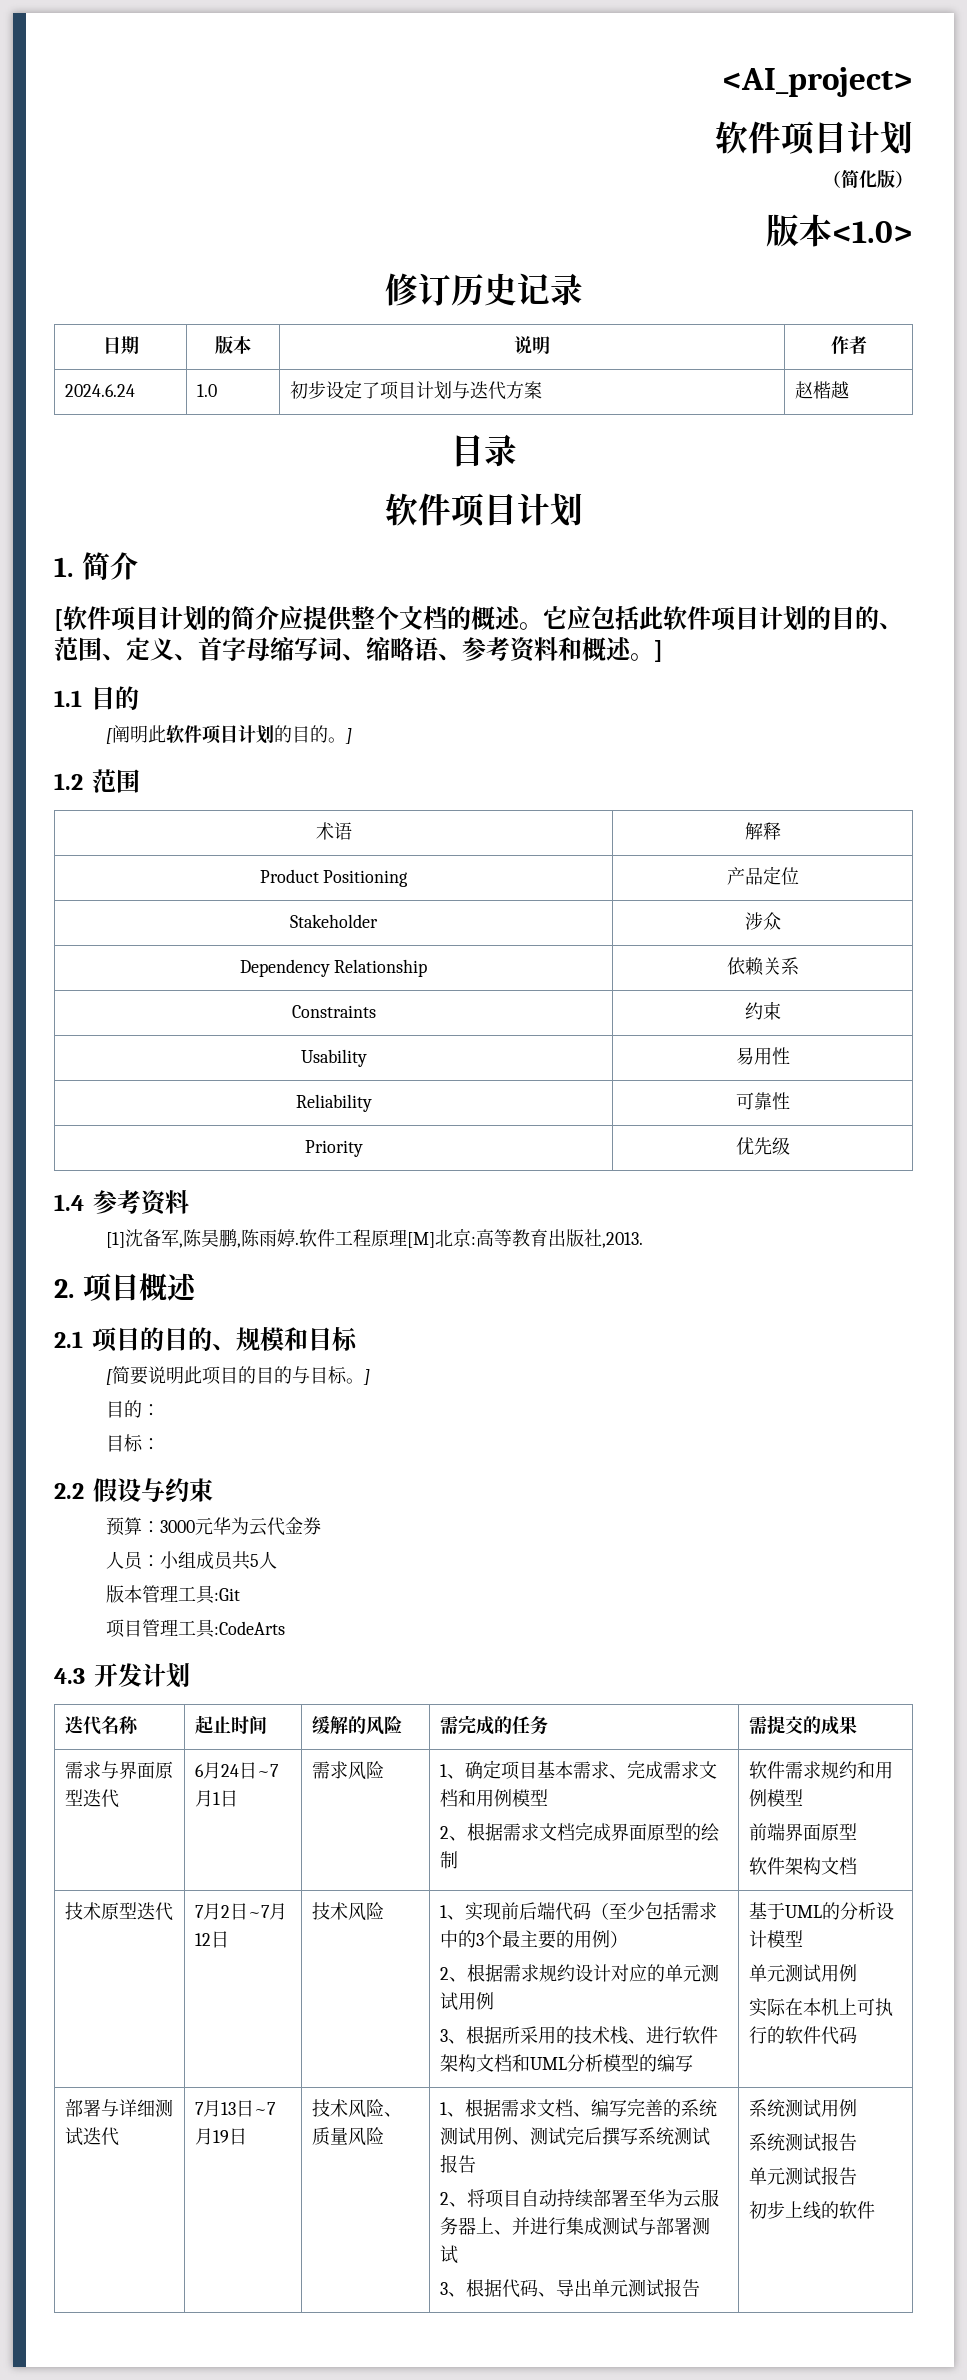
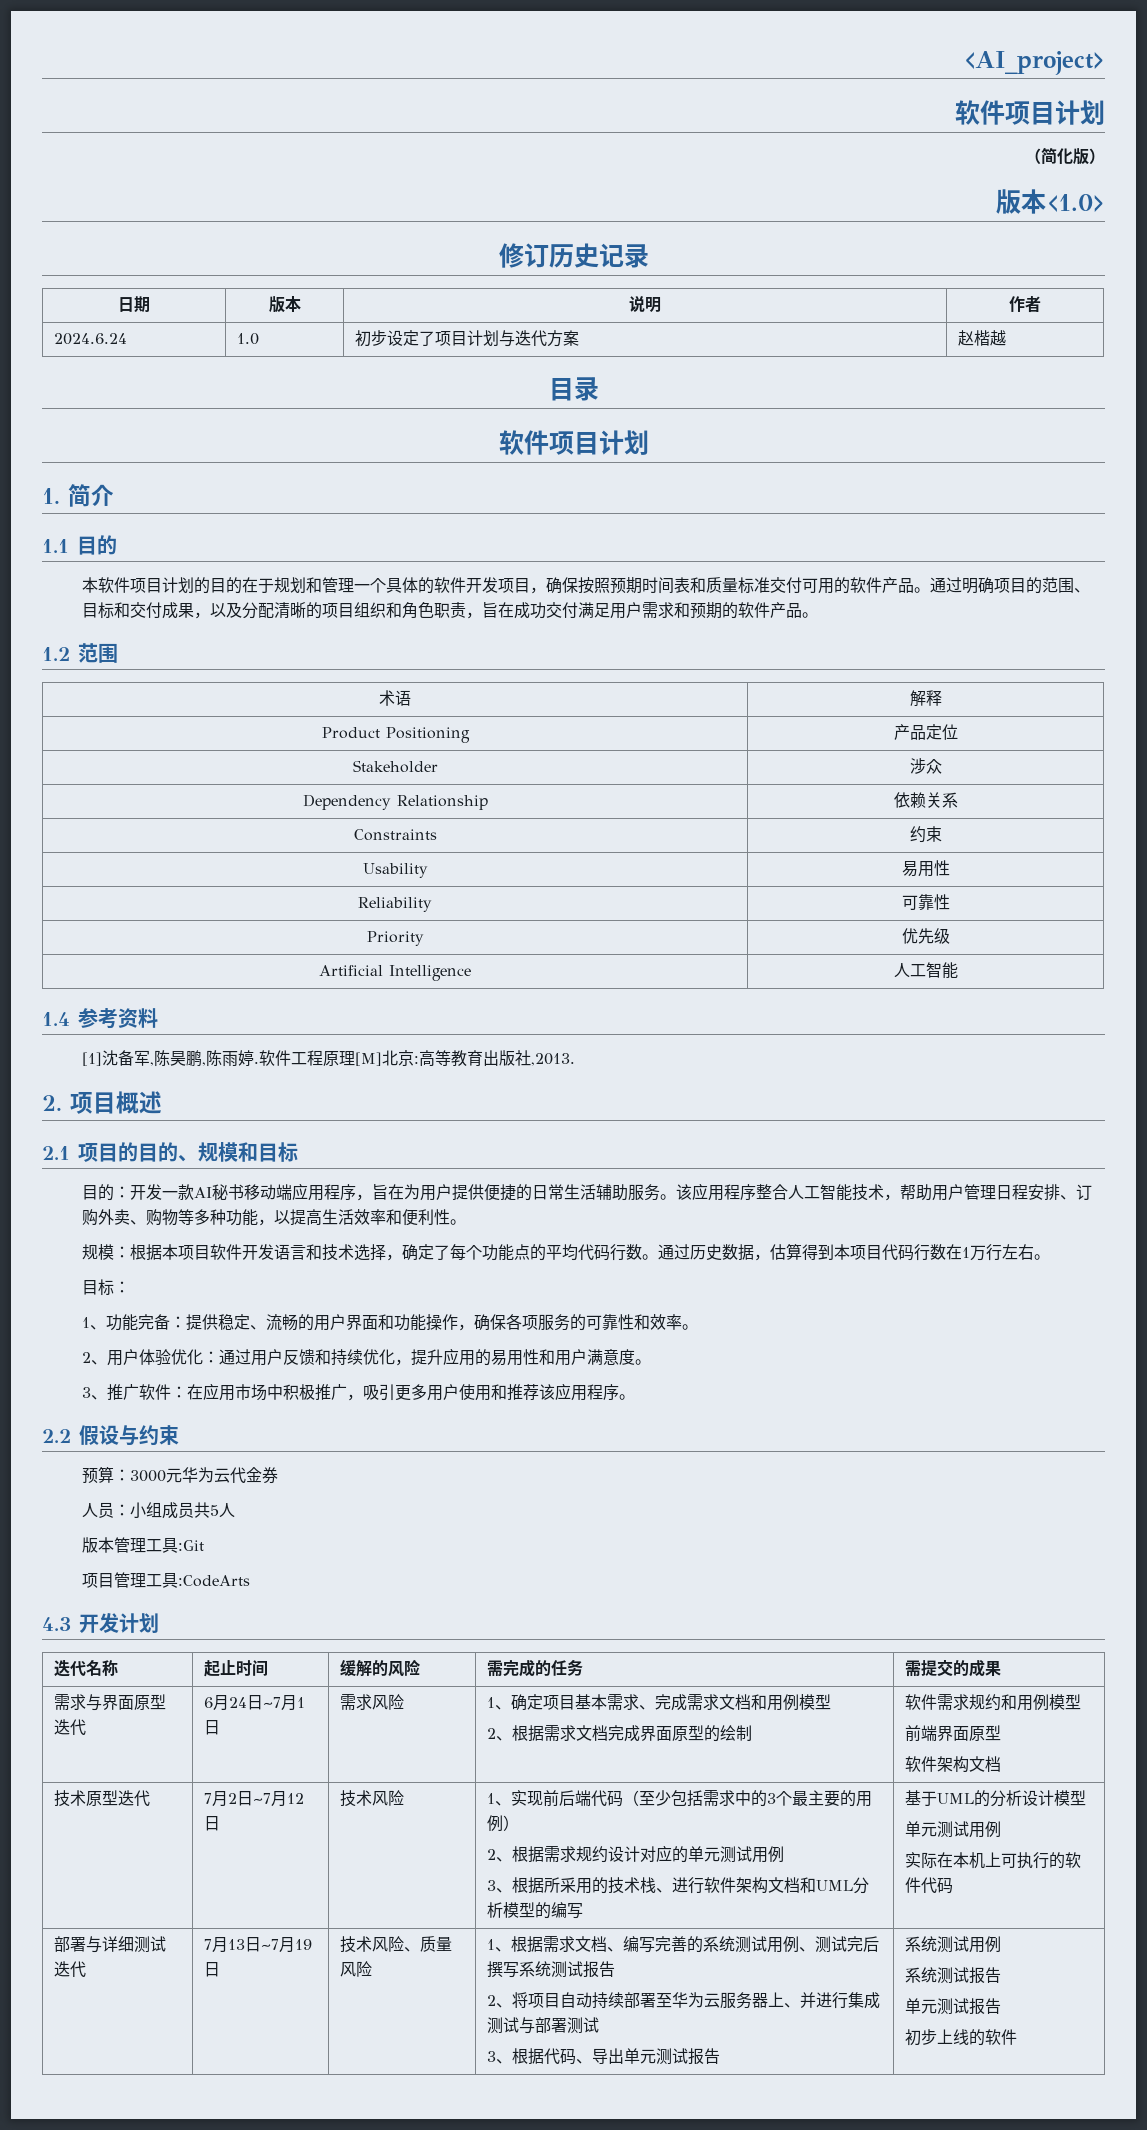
- [软件项目计划的简介应提供整个文档的概述。它应包括此软件项目计划的目的、范围、定义、首字母缩写词、缩略语、参考资料和概述。]
  1.1目的
- [阐明此软件项目计划的目的。]
+ 本软件项目计划的目的在于规划和管理一个具体的软件开发项目，确保按照预期时间表和质量标准交付可用的软件产品。通过明确项目的范围、目标和交付成果，以及分配清晰的项目组织和角色职责，旨在成功交付满足用户需求和预期的软件产品。
+ Artificial Intelligence | 人工智能
- [简要说明此项目的目的与目标。]
- 目的：
+ 目的：开发一款AI秘书移动端应用程序，旨在为用户提供便捷的日常生活辅助服务。该应用程序整合人工智能技术，帮助用户管理日程安排、订购外卖、购物等多种功能，以提高生活效率和便利性。
+ 规模：根据本项目软件开发语言和技术选择，确定了每个功能点的平均代码行数。通过历史数据，估算得到本项目代码行数在1万行左右。
  目标：
+ 1、功能完备：提供稳定、流畅的用户界面和功能操作，确保各项服务的可靠性和效率。
+ 2、用户体验优化：通过用户反馈和持续优化，提升应用的易用性和用户满意度。
+ 3、推广软件：在应用市场中积极推广，吸引更多用户使用和推荐该应用程序。

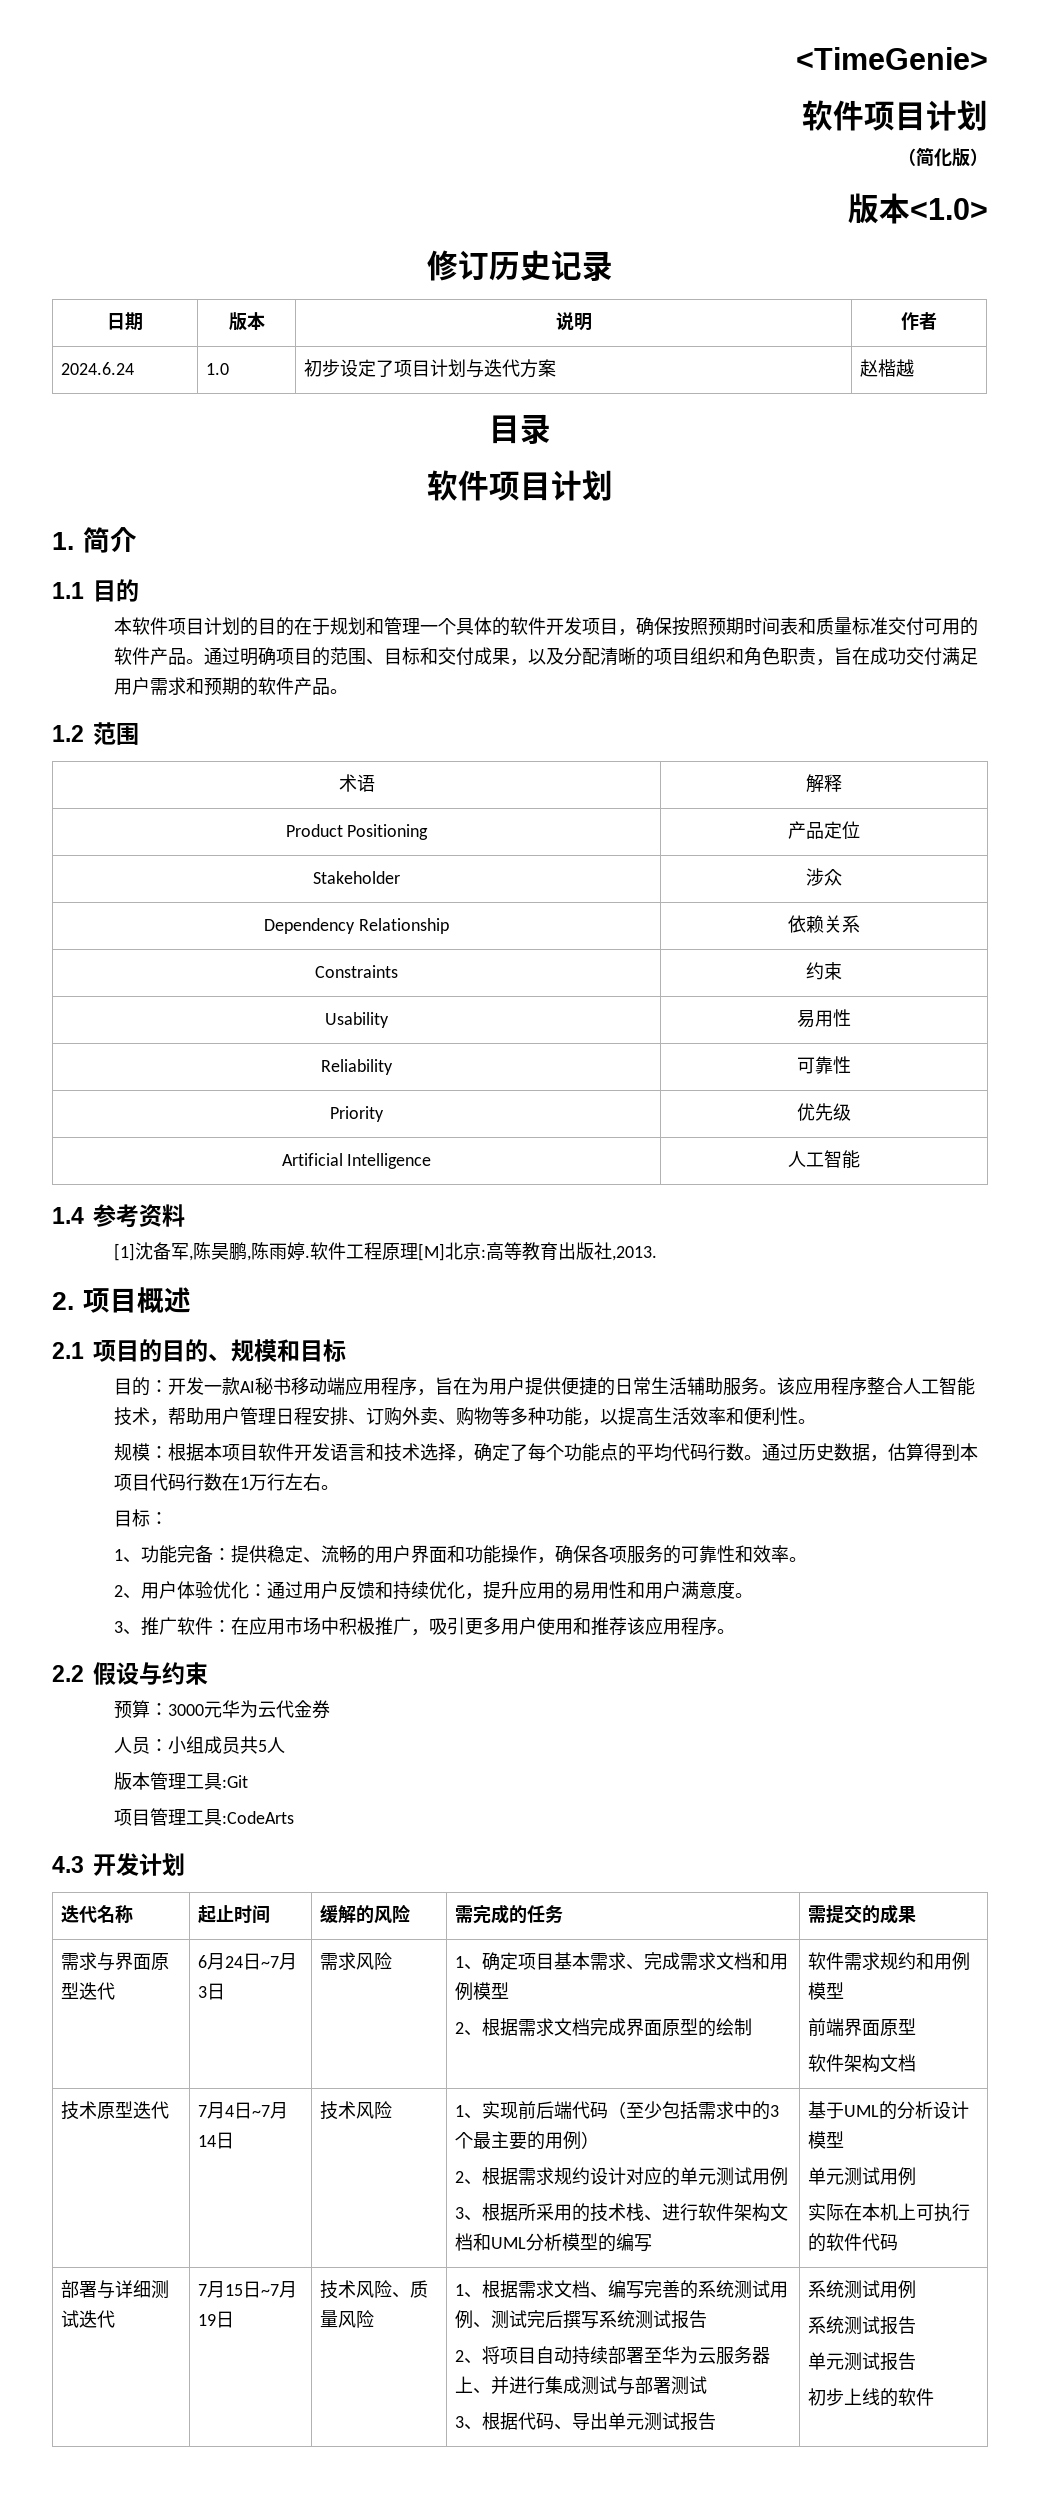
- <AI_project>
+ <TimeGenie>
- 6月24日~7月1日
+ 6月24日~7月3日
- 7月2日~7月12日
+ 7月4日~7月14日
- 7月13日~7月19日
+ 7月15日~7月19日

